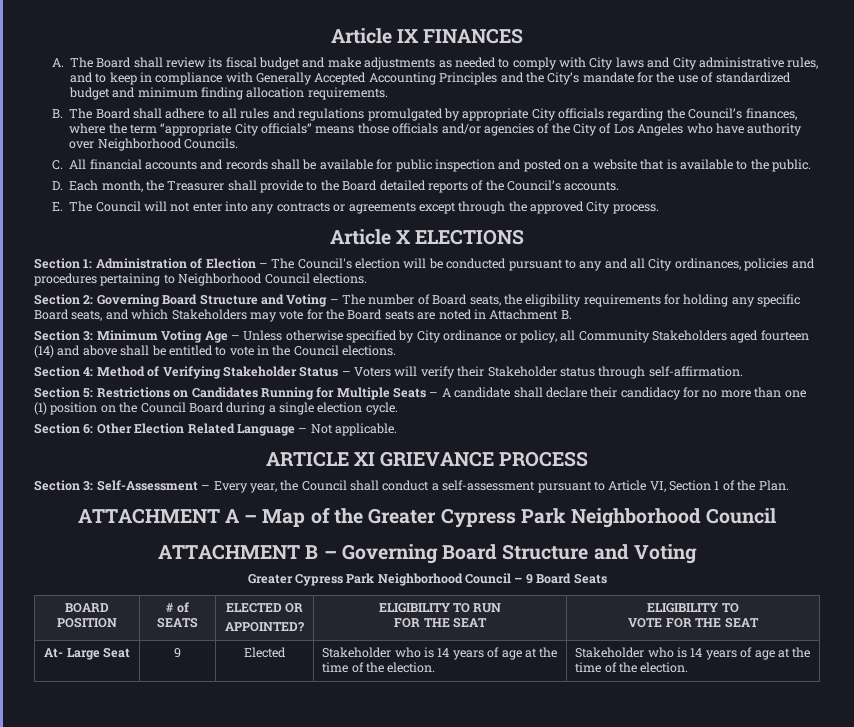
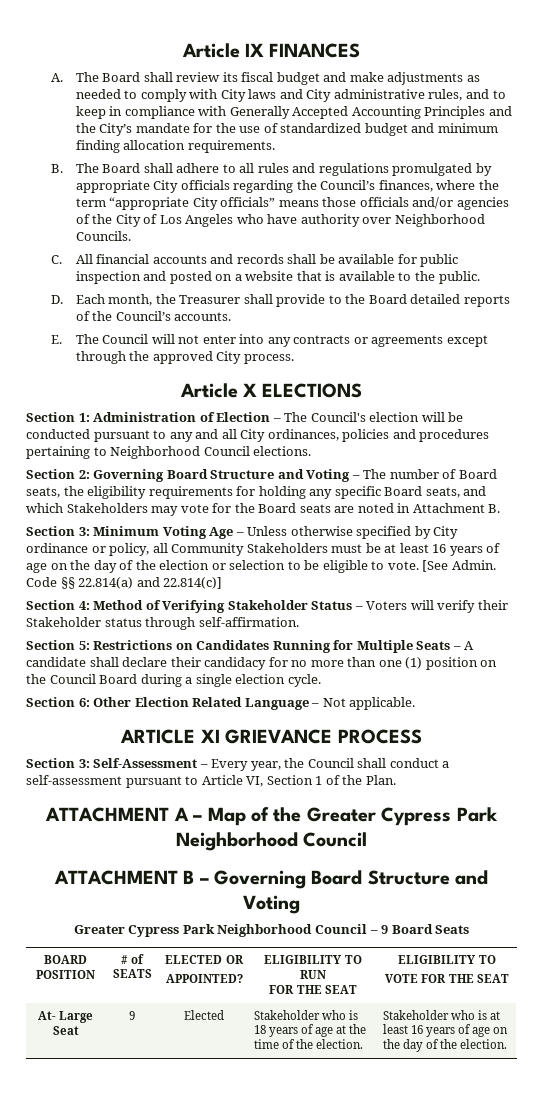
- Section 3: Minimum Voting Age – Unless otherwise specified by City ordinance or policy, all Community Stakeholders aged fourteen (14) and above shall be entitled to vote in the Council elections.
+ Section 3: Minimum Voting Age – Unless otherwise specified by City ordinance or policy, all Community Stakeholders must be at least 16 years of age on the day of the election or selection to be eligible to vote. [See Admin. Code §§ 22.814(a) and 22.814(c)]
- At- Large Seat | 9 | Elected | Stakeholder who is 14 years of age at the time of the election. | Stakeholder who is 14 years of age at the time of the election.
+ At- Large Seat | 9 | Elected | Stakeholder who is 18 years of age at the time of the election. | Stakeholder who is at least 16 years of age on the day of the election.

